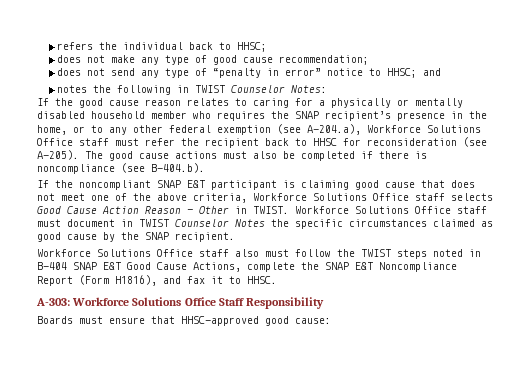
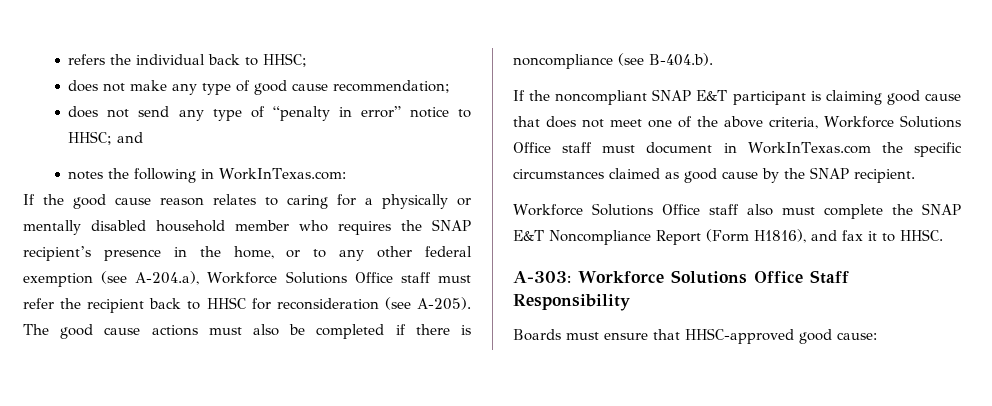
- notes the following in TWIST Counselor Notes:
+ notes the following in WorkInTexas.com:
- If the noncompliant SNAP E&T participant is claiming good cause that does not meet one of the above criteria, Workforce Solutions Office staff selects Good Cause Action Reason – Other in TWIST. Workforce Solutions Office staff must document in TWIST Counselor Notes the specific circumstances claimed as good cause by the SNAP recipient.
+ If the noncompliant SNAP E&T participant is claiming good cause that does not meet one of the above criteria, Workforce Solutions Office staff must document in WorkInTexas.com the specific circumstances claimed as good cause by the SNAP recipient.
- Workforce Solutions Office staff also must follow the TWIST steps noted in B-404 SNAP E&T Good Cause Actions, complete the SNAP E&T Noncompliance Report (Form H1816), and fax it to HHSC.
+ Workforce Solutions Office staff also must complete the SNAP E&T Noncompliance Report (Form H1816), and fax it to HHSC.

